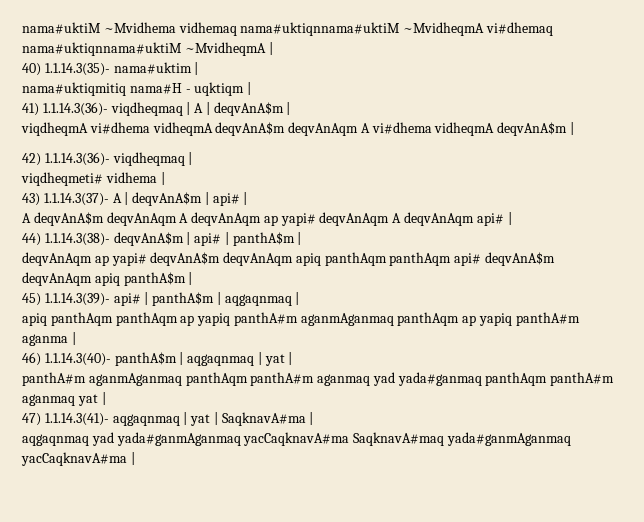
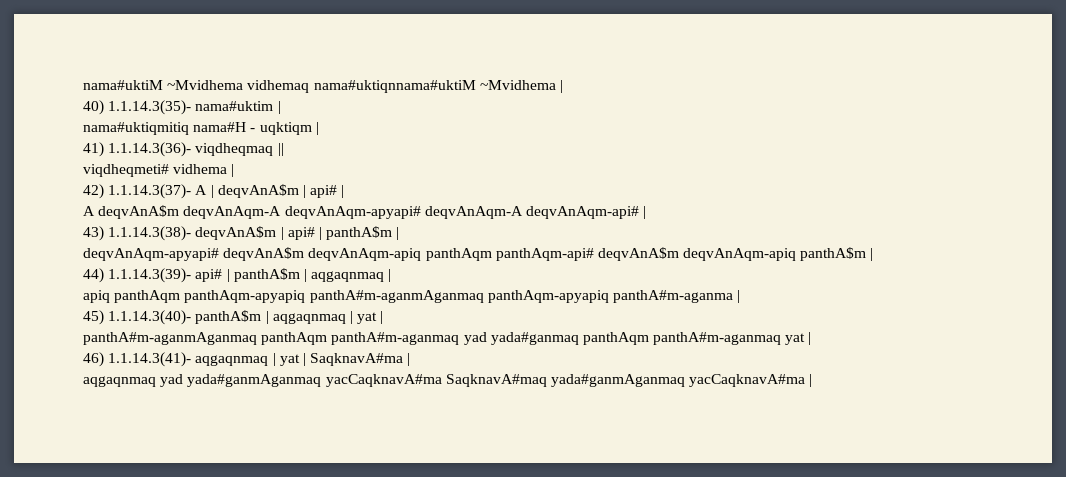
- nama#uktiM ~Mvidhema vidhemaq nama#uktiqnnama#uktiM ~MvidheqmA vi#dhemaq nama#uktiqnnama#uktiM ~MvidheqmA |
+ nama#uktiM ~Mvidhema vidhemaq nama#uktiqnnama#uktiM ~Mvidhema |
- 41) 1.1.14.3(36)- viqdheqmaq | A | deqvAnA$m |
- viqdheqmA vi#dhema vidheqmA deqvAnA$m deqvAnAqm A vi#dhema vidheqmA deqvAnA$m |
- 42) 1.1.14.3(36)- viqdheqmaq |
+ 41) 1.1.14.3(36)- viqdheqmaq ||
- 43) 1.1.14.3(37)- A | deqvAnA$m | api# |
+ 42) 1.1.14.3(37)- A | deqvAnA$m | api# |
- A deqvAnA$m deqvAnAqm A deqvAnAqm ap yapi# deqvAnAqm A deqvAnAqm api# |
- 44) 1.1.14.3(38)- deqvAnA$m | api# | panthA$m |
+ A deqvAnA$m deqvAnAqm-A deqvAnAqm-apyapi# deqvAnAqm-A deqvAnAqm-api# |
+ 43) 1.1.14.3(38)- deqvAnA$m | api# | panthA$m |
- deqvAnAqm ap yapi# deqvAnA$m deqvAnAqm apiq panthAqm panthAqm api# deqvAnA$m deqvAnAqm apiq panthA$m |
- 45) 1.1.14.3(39)- api# | panthA$m | aqgaqnmaq |
+ deqvAnAqm-apyapi# deqvAnA$m deqvAnAqm-apiq panthAqm panthAqm-api# deqvAnA$m deqvAnAqm-apiq panthA$m |
+ 44) 1.1.14.3(39)- api# | panthA$m | aqgaqnmaq |
- apiq panthAqm panthAqm ap yapiq panthA#m aganmAganmaq panthAqm ap yapiq panthA#m aganma |
- 46) 1.1.14.3(40)- panthA$m | aqgaqnmaq | yat |
+ apiq panthAqm panthAqm-apyapiq panthA#m-aganmAganmaq panthAqm-apyapiq panthA#m-aganma |
+ 45) 1.1.14.3(40)- panthA$m | aqgaqnmaq | yat |
- panthA#m aganmAganmaq panthAqm panthA#m aganmaq yad yada#ganmaq panthAqm panthA#m aganmaq yat |
- 47) 1.1.14.3(41)- aqgaqnmaq | yat | SaqknavA#ma |
+ panthA#m-aganmAganmaq panthAqm panthA#m-aganmaq yad yada#ganmaq panthAqm panthA#m-aganmaq yat |
+ 46) 1.1.14.3(41)- aqgaqnmaq | yat | SaqknavA#ma |

